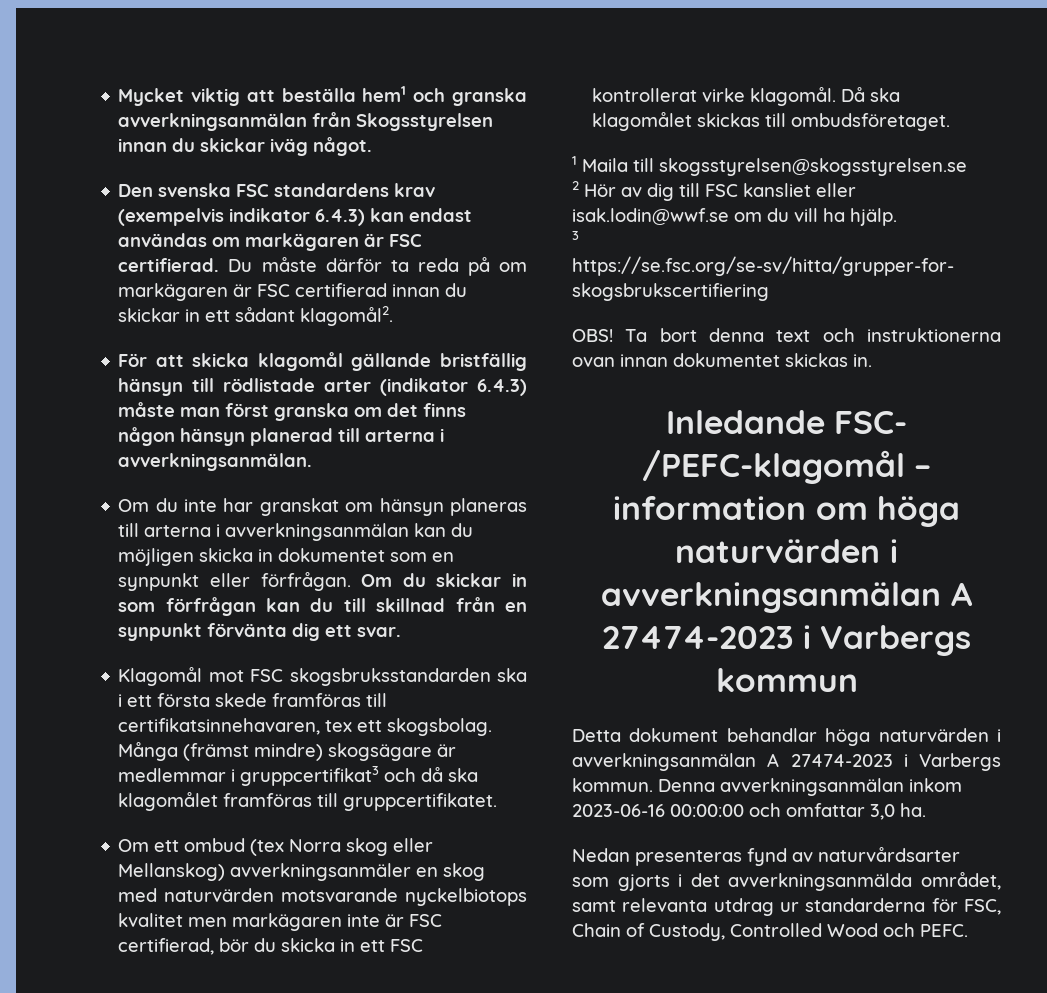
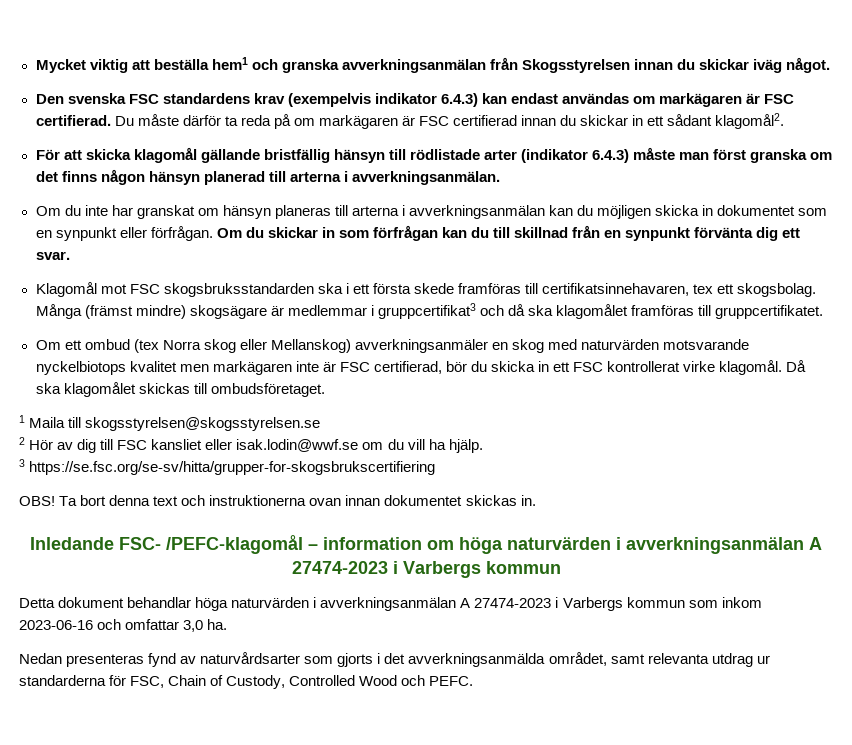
- Detta dokument behandlar höga naturvärden i avverkningsanmälan A 27474-2023 i Varbergs kommun. Denna avverkningsanmälan inkom 2023-06-16 00:00:00 och omfattar 3,0 ha.
+ Detta dokument behandlar höga naturvärden i avverkningsanmälan A 27474-2023 i Varbergs kommun som inkom 2023-06-16 och omfattar 3,0 ha.

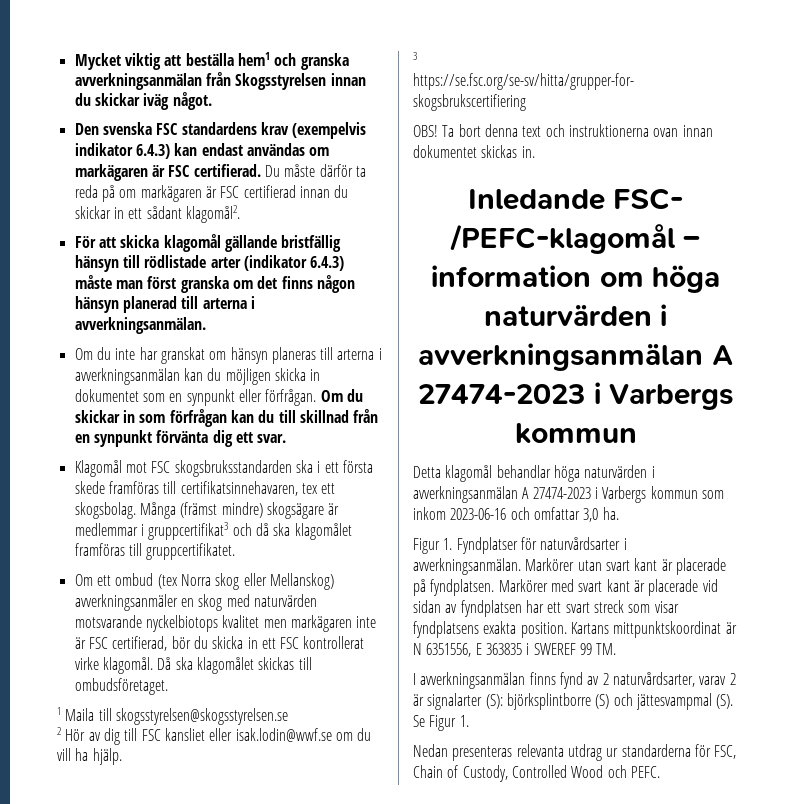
- Detta dokument behandlar höga naturvärden i avverkningsanmälan A 27474-2023 i Varbergs kommun som inkom 2023-06-16 och omfattar 3,0 ha.
+ Detta klagomål behandlar höga naturvärden i avverkningsanmälan A 27474-2023 i Varbergs kommun som inkom 2023-06-16 och omfattar 3,0 ha.
- Nedan presenteras fynd av naturvårdsarter som gjorts i det avverkningsanmälda området, samt relevanta utdrag ur standarderna för FSC, Chain of Custody, Controlled Wood och PEFC.
+ Figur 1. Fyndplatser för naturvårdsarter i avverkningsanmälan. Markörer utan svart kant är placerade på fyndplatsen. Markörer med svart kant är placerade vid sidan av fyndplatsen har ett svart streck som visar fyndplatsens exakta position. Kartans mittpunktskoordinat är N 6351556, E 363835 i SWEREF 99 TM.
+ I avverkningsanmälan finns fynd av 2 naturvårdsarter, varav 2 är signalarter (S): björksplintborre (S) och jättesvampmal (S). Se Figur 1.
+ Nedan presenteras relevanta utdrag ur standarderna för FSC, Chain of Custody, Controlled Wood och PEFC.

